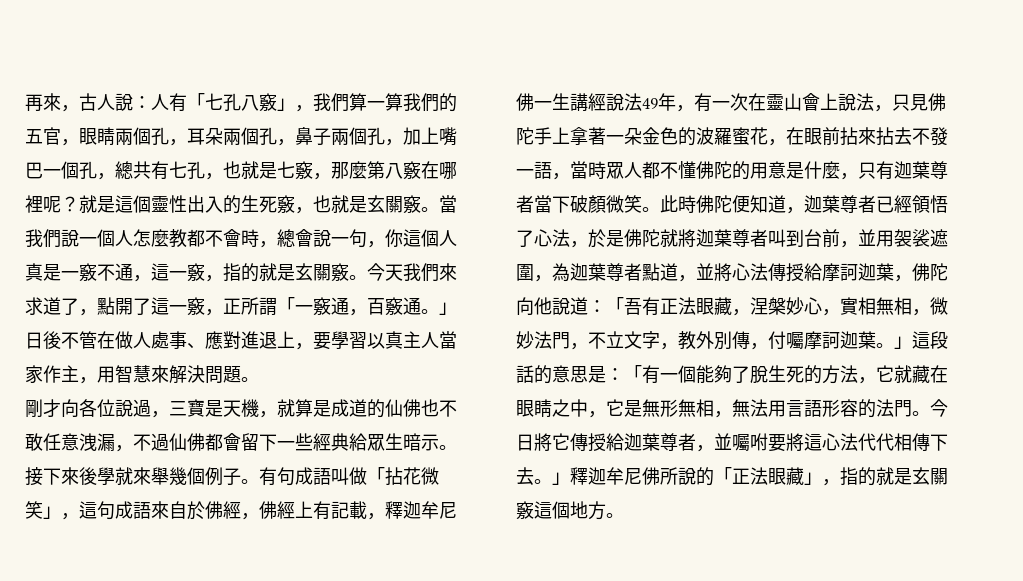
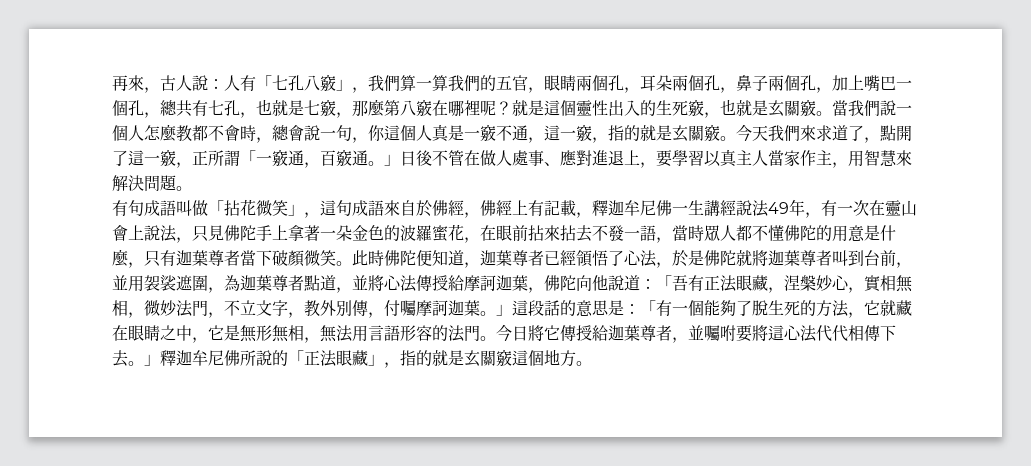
- 剛才向各位說過，三寶是天機，就算是成道的仙佛也不敢任意洩漏，不過仙佛都會留下一些經典給眾生暗示。接下來後學就來舉幾個例子。

